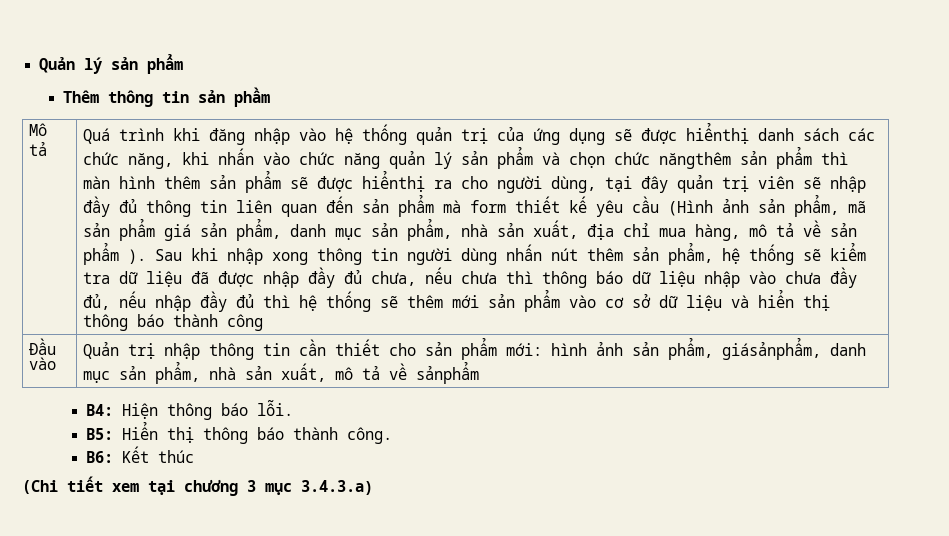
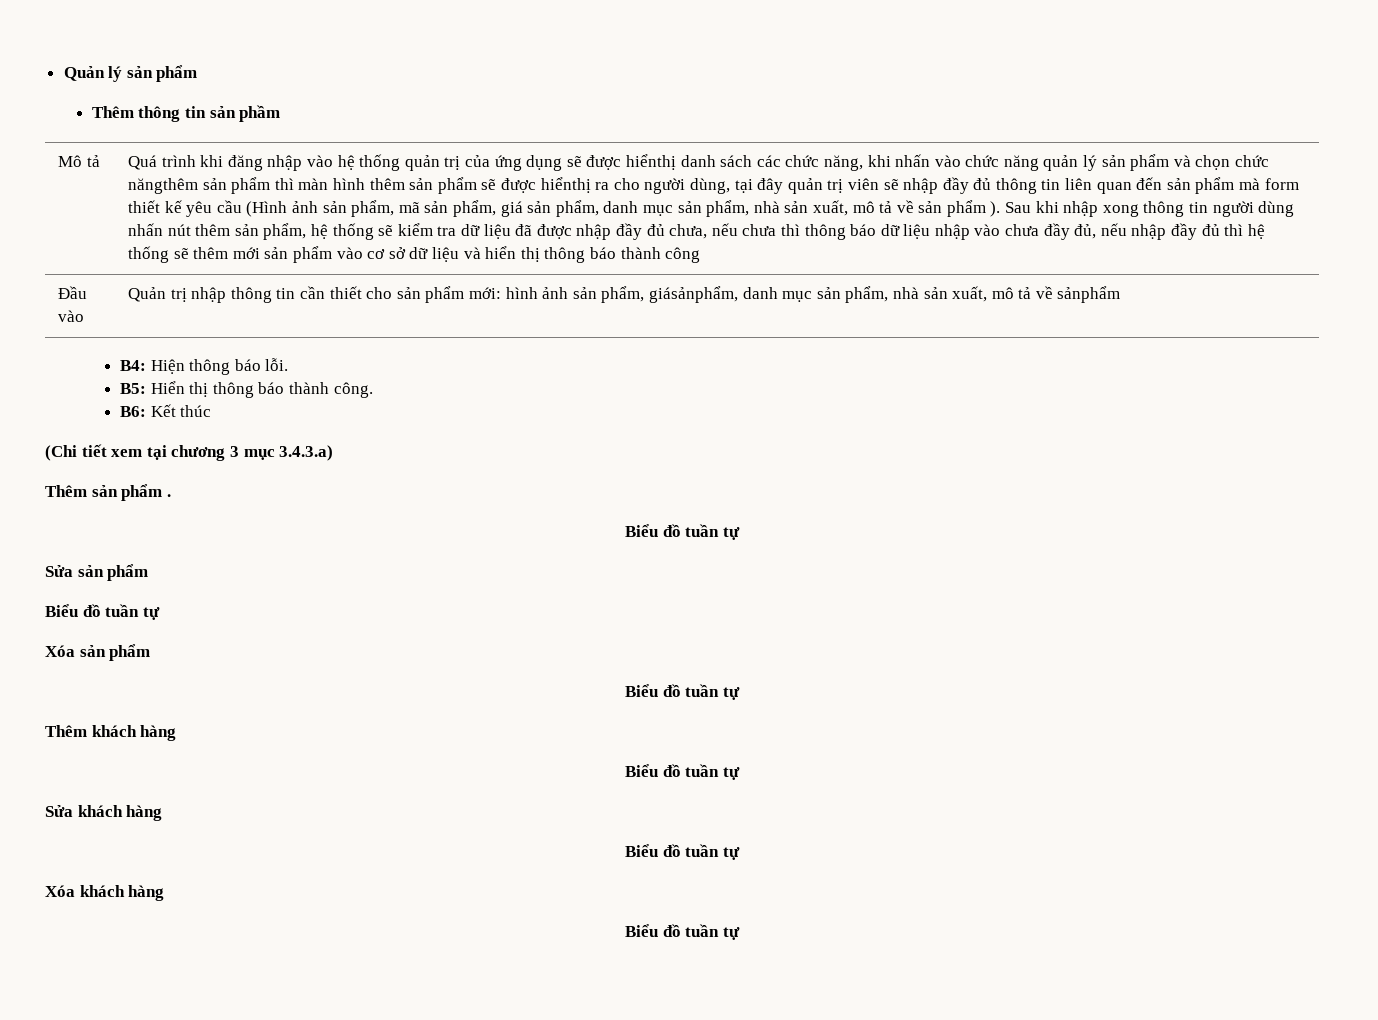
- Quá trình khi đăng nhập vào hệ thống quản trị của ứng dụng sẽ được hiểnthị danh sách các chức năng, khi nhấn vào chức năng quản lý sản phẩm và chọn chức năngthêm sản phẩm thì màn hình thêm sản phẩm sẽ được hiểnthị ra cho người dùng, tại đây quản trị viên sẽ nhập đầy đủ thông tin liên quan đến sản phẩm mà form thiết kế yêu cầu (Hình ảnh sản phẩm, mã sản phẩm giá sản phẩm, danh mục sản phẩm, nhà sản xuất, địa chỉ mua hàng, mô tả về sản phẩm ).
+ Quá trình khi đăng nhập vào hệ thống quản trị của ứng dụng sẽ được hiểnthị danh sách các chức năng, khi nhấn vào chức năng quản lý sản phẩm và chọn chức năngthêm sản phẩm thì màn hình thêm sản phẩm sẽ được hiểnthị ra cho người dùng, tại đây quản trị viên sẽ nhập đầy đủ thông tin liên quan đến sản phẩm mà form thiết kế yêu cầu (Hình ảnh sản phẩm, mã sản phẩm, giá sản phẩm, danh mục sản phẩm, nhà sản xuất, mô tả về sản phẩm ).
+ Thêm sản phẩm .
+ Biểu đồ tuần tự
+ Sửa sản phẩm
+ Biểu đồ tuần tự
+ Xóa sản phẩm
+ Biểu đồ tuần tự
+ Thêm khách hàng
+ Biểu đồ tuần tự
+ Sửa khách hàng
+ Biểu đồ tuần tự
+ Xóa khách hàng
+ Biểu đồ tuần tự

